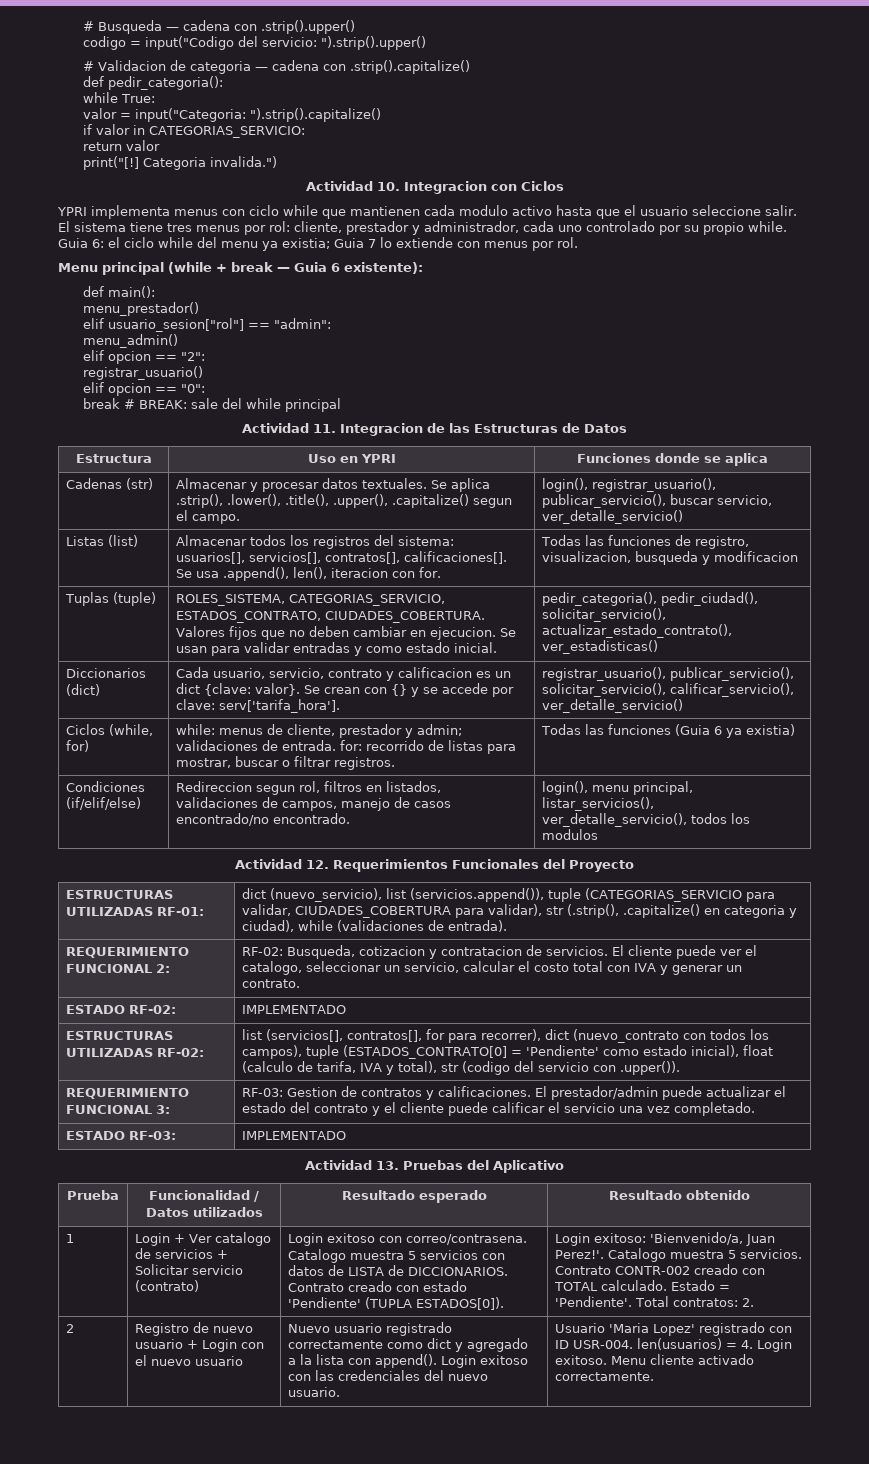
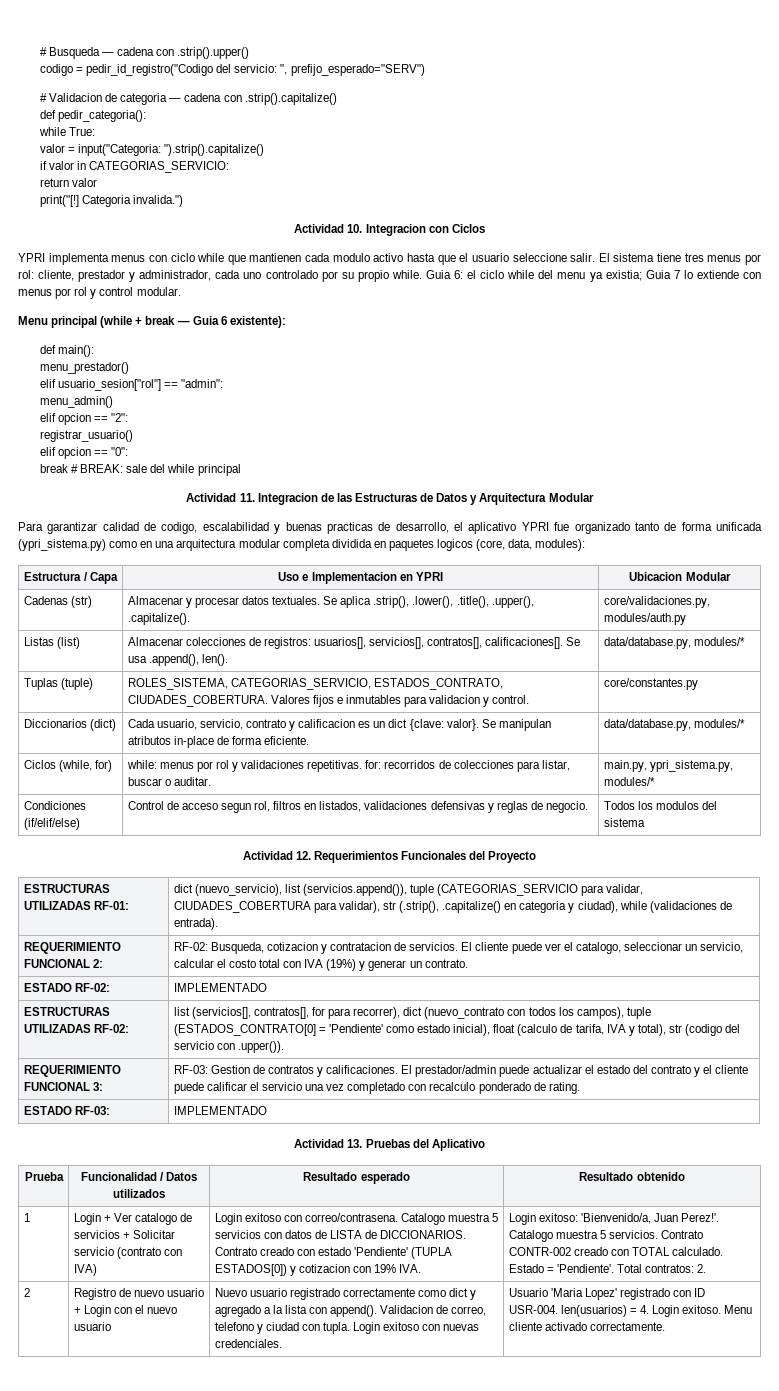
- codigo = input("Codigo del servicio: ").strip().upper()
+ codigo = pedir_id_registro("Codigo del servicio: ", prefijo_esperado="SERV")
- Guia 6: el ciclo while del menu ya existia; Guia 7 lo extiende con menus por rol.
+ Guia 6: el ciclo while del menu ya existia; Guia 7 lo extiende con menus por rol y control modular.
- Actividad 11. Integracion de las Estructuras de Datos
+ Actividad 11. Integracion de las Estructuras de Datos y Arquitectura Modular
+ Para garantizar calidad de codigo, escalabilidad y buenas practicas de desarrollo, el aplicativo YPRI fue organizado tanto de forma unificada (ypri_sistema.py) como en una arquitectura modular completa dividida en paquetes logicos (core, data, modules):
- Estructura | Uso en YPRI | Funciones donde se aplica
+ Estructura / Capa | Uso e Implementacion en YPRI | Ubicacion Modular
- Cadenas (str) | Almacenar y procesar datos textuales. Se aplica .strip(), .lower(), .title(), .upper(), .capitalize() segun el campo. | login(), registrar_usuario(), publicar_servicio(), buscar servicio, ver_detalle_servicio()
- Listas (list) | Almacenar todos los registros del sistema: usuarios[], servicios[], contratos[], calificaciones[]. Se usa .append(), len(), iteracion con for. | Todas las funciones de registro, visualizacion, busqueda y modificacion
+ Cadenas (str) | Almacenar y procesar datos textuales. Se aplica .strip(), .lower(), .title(), .upper(), .capitalize(). | core/validaciones.py, modules/auth.py
+ Listas (list) | Almacenar colecciones de registros: usuarios[], servicios[], contratos[], calificaciones[]. Se usa .append(), len(). | data/database.py, modules/*
- Tuplas (tuple) | ROLES_SISTEMA, CATEGORIAS_SERVICIO, ESTADOS_CONTRATO, CIUDADES_COBERTURA. Valores fijos que no deben cambiar en ejecucion. Se usan para validar entradas y como estado inicial. | pedir_categoria(), pedir_ciudad(), solicitar_servicio(), actualizar_estado_contrato(), ver_estadisticas()
+ Tuplas (tuple) | ROLES_SISTEMA, CATEGORIAS_SERVICIO, ESTADOS_CONTRATO, CIUDADES_COBERTURA. Valores fijos e inmutables para validacion y control. | core/constantes.py
- Diccionarios (dict) | Cada usuario, servicio, contrato y calificacion es un dict {clave: valor}. Se crean con {} y se accede por clave: serv['tarifa_hora']. | registrar_usuario(), publicar_servicio(), solicitar_servicio(), calificar_servicio(), ver_detalle_servicio()
+ Diccionarios (dict) | Cada usuario, servicio, contrato y calificacion es un dict {clave: valor}. Se manipulan atributos in-place de forma eficiente. | data/database.py, modules/*
- Ciclos (while, for) | while: menus de cliente, prestador y admin; validaciones de entrada. for: recorrido de listas para mostrar, buscar o filtrar registros. | Todas las funciones (Guia 6 ya existia)
+ Ciclos (while, for) | while: menus por rol y validaciones repetitivas. for: recorridos de colecciones para listar, buscar o auditar. | main.py, ypri_sistema.py, modules/*
- Condiciones (if/elif/else) | Redireccion segun rol, filtros en listados, validaciones de campos, manejo de casos encontrado/no encontrado. | login(), menu principal, listar_servicios(), ver_detalle_servicio(), todos los modulos
+ Condiciones (if/elif/else) | Control de acceso segun rol, filtros en listados, validaciones defensivas y reglas de negocio. | Todos los modulos del sistema
- REQUERIMIENTO FUNCIONAL 2: | RF-02: Busqueda, cotizacion y contratacion de servicios. El cliente puede ver el catalogo, seleccionar un servicio, calcular el costo total con IVA y generar un contrato.
+ REQUERIMIENTO FUNCIONAL 2: | RF-02: Busqueda, cotizacion y contratacion de servicios. El cliente puede ver el catalogo, seleccionar un servicio, calcular el costo total con IVA (19%) y generar un contrato.
- REQUERIMIENTO FUNCIONAL 3: | RF-03: Gestion de contratos y calificaciones. El prestador/admin puede actualizar el estado del contrato y el cliente puede calificar el servicio una vez completado.
+ REQUERIMIENTO FUNCIONAL 3: | RF-03: Gestion de contratos y calificaciones. El prestador/admin puede actualizar el estado del contrato y el cliente puede calificar el servicio una vez completado con recalculo ponderado de rating.
- Login + Ver catalogo de servicios + Solicitar servicio (contrato)
+ Login + Ver catalogo de servicios + Solicitar servicio (contrato con IVA)
- Contrato creado con estado 'Pendiente' (TUPLA ESTADOS[0]).
+ Contrato creado con estado 'Pendiente' (TUPLA ESTADOS[0]) y cotizacion con 19% IVA.
- Login exitoso con las credenciales del nuevo usuario.
+ Validacion de correo, telefono y ciudad con tupla. Login exitoso con nuevas credenciales.

